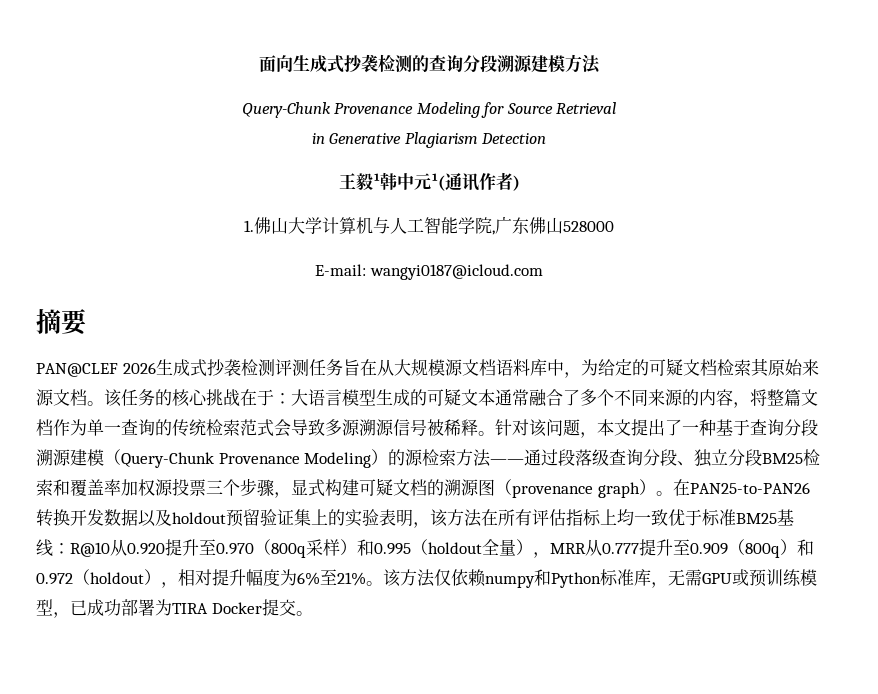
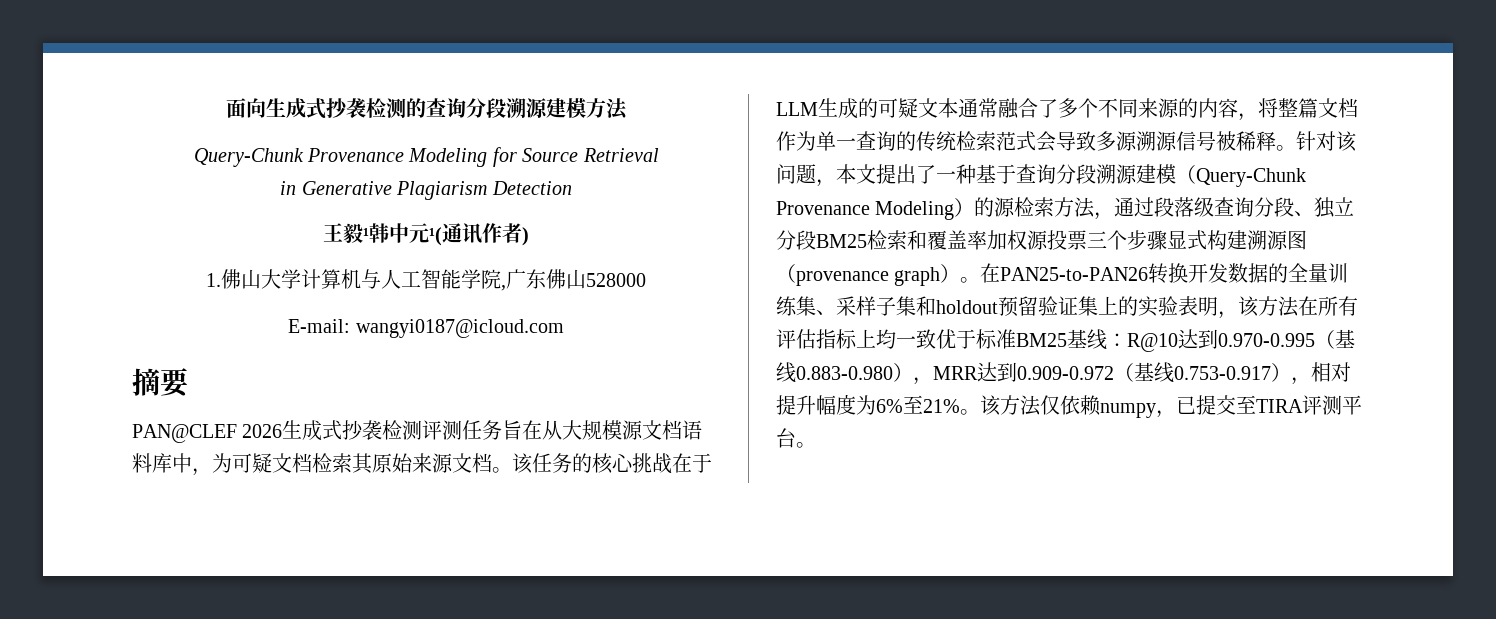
- PAN@CLEF 2026生成式抄袭检测评测任务旨在从大规模源文档语料库中，为给定的可疑文档检索其原始来源文档。
+ PAN@CLEF 2026生成式抄袭检测评测任务旨在从大规模源文档语料库中，为可疑文档检索其原始来源文档。
- 该任务的核心挑战在于：大语言模型生成的可疑文本通常融合了多个不同来源的内容，将整篇文档作为单一查询的传统检索范式会导致多源溯源信号被稀释。
+ 该任务的核心挑战在于LLM生成的可疑文本通常融合了多个不同来源的内容，将整篇文档作为单一查询的传统检索范式会导致多源溯源信号被稀释。
- 针对该问题，本文提出了一种基于查询分段溯源建模（Query-Chunk Provenance Modeling）的源检索方法——通过段落级查询分段、独立分段BM25检索和覆盖率加权源投票三个步骤，显式构建可疑文档的溯源图（provenance graph）。
+ 针对该问题，本文提出了一种基于查询分段溯源建模（Query-Chunk Provenance Modeling）的源检索方法，通过段落级查询分段、独立分段BM25检索和覆盖率加权源投票三个步骤显式构建溯源图（provenance graph）。
- 在PAN25-to-PAN26转换开发数据以及holdout预留验证集上的实验表明，该方法在所有评估指标上均一致优于标准BM25基线：R@10从0.920提升至0.970（800q采样）和0.995（holdout全量），MRR从0.777提升至0.909（800q）和0.972（holdout），相对提升幅度为6%至21%。
+ 在PAN25-to-PAN26转换开发数据的全量训练集、采样子集和holdout预留验证集上的实验表明，该方法在所有评估指标上均一致优于标准BM25基线：R@10达到0.970-0.995（基线0.883-0.980），MRR达到0.909-0.972（基线0.753-0.917），相对提升幅度为6%至21%。
- 该方法仅依赖numpy和Python标准库，无需GPU或预训练模型，已成功部署为TIRA Docker提交。
+ 该方法仅依赖numpy，已提交至TIRA评测平台。

